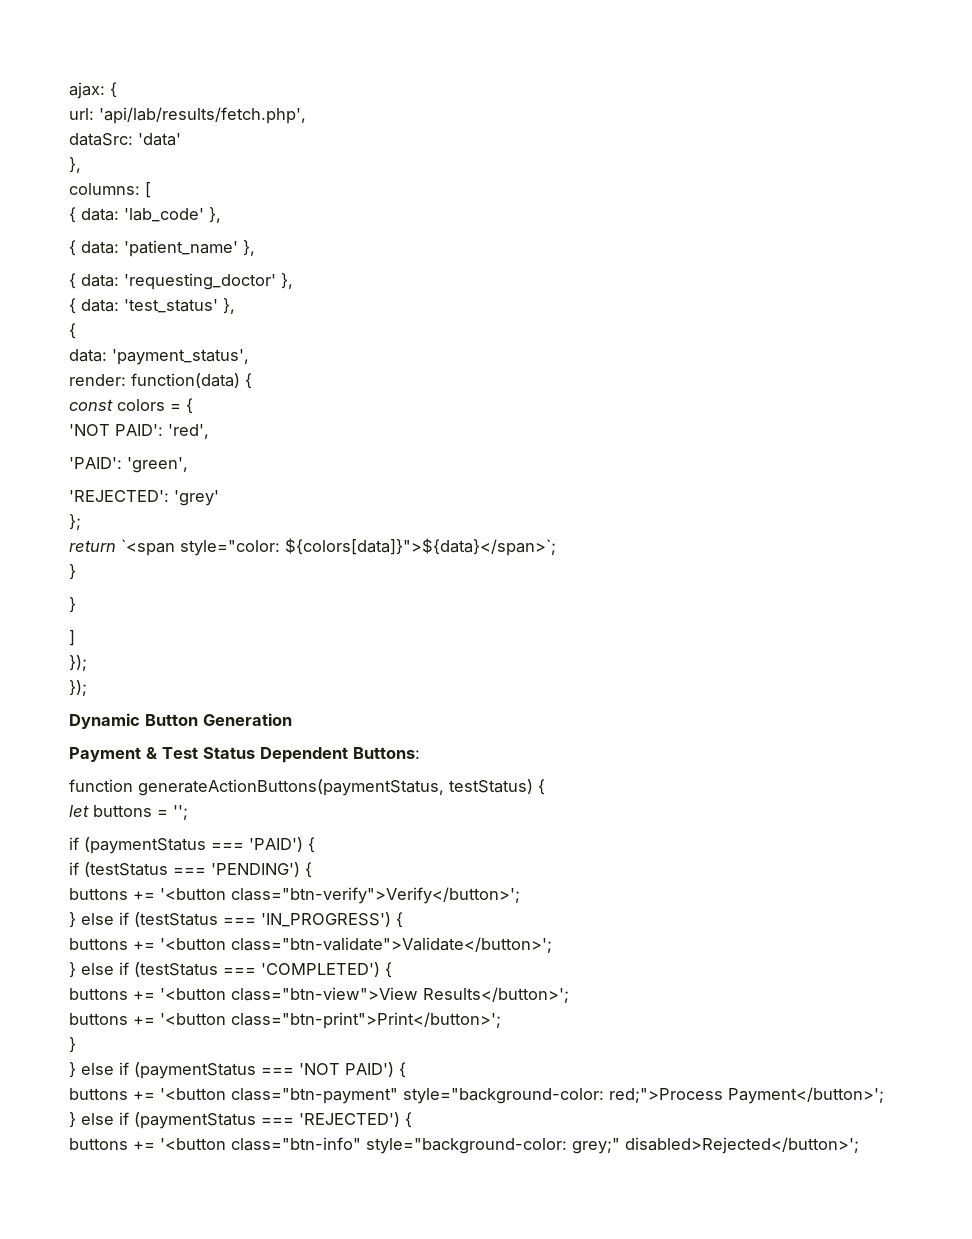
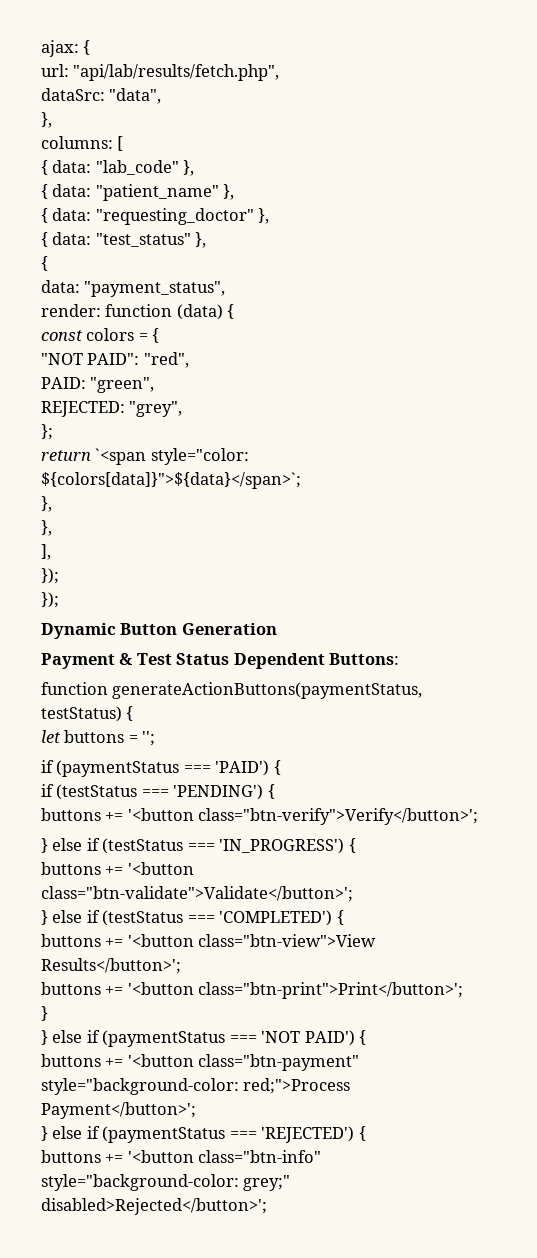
- url: 'api/lab/results/fetch.php',
+ url: "api/lab/results/fetch.php",
- dataSrc: 'data'
+ dataSrc: "data",
- { data: 'lab_code' },
- { data: 'patient_name' },
- { data: 'requesting_doctor' },
- { data: 'test_status' },
+ { data: "lab_code" },
+ { data: "patient_name" },
+ { data: "requesting_doctor" },
+ { data: "test_status" },
- data: 'payment_status',
+ data: "payment_status",
- render: function(data) {
+ render: function (data) {
- 'NOT PAID': 'red',
- 'PAID': 'green',
- 'REJECTED': 'grey'
+ "NOT PAID": "red",
+ PAID: "green",
+ REJECTED: "grey",
  return `<span style="color: ${colors[data]}">${data}</span>`;
- }
- }
- ]
+ },
+ },
+ ],

